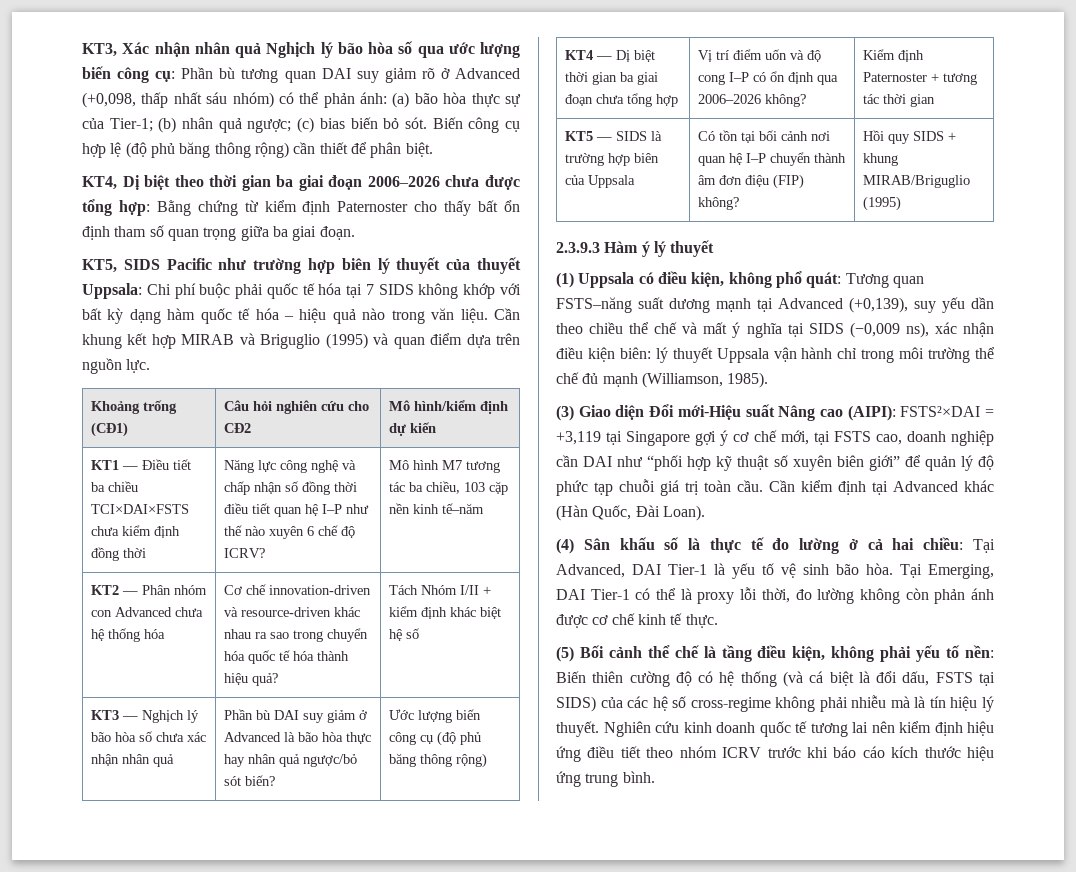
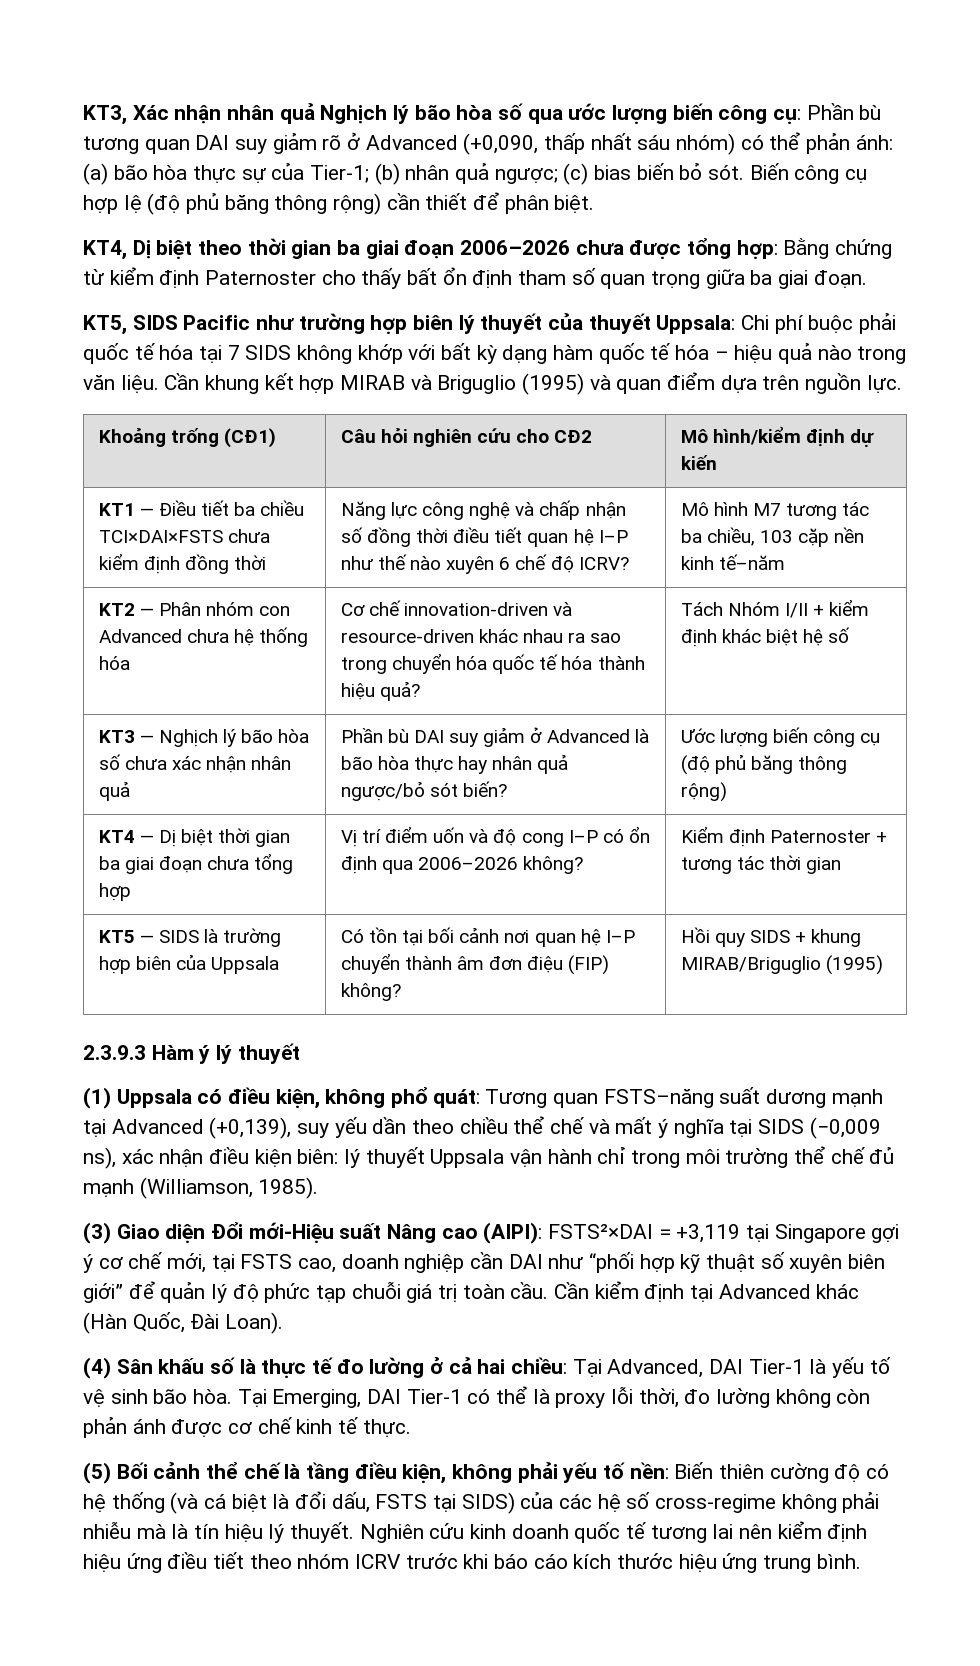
- KT3, Xác nhận nhân quả Nghịch lý bão hòa số qua ước lượng biến công cụ: Phần bù tương quan DAI suy giảm rõ ở Advanced (+0,098, thấp nhất sáu nhóm) có thể phản ánh: (a) bão hòa thực sự của Tier-1; (b) nhân quả ngược; (c) bias biến bỏ sót.
+ KT3, Xác nhận nhân quả Nghịch lý bão hòa số qua ước lượng biến công cụ: Phần bù tương quan DAI suy giảm rõ ở Advanced (+0,090, thấp nhất sáu nhóm) có thể phản ánh: (a) bão hòa thực sự của Tier-1; (b) nhân quả ngược; (c) bias biến bỏ sót.

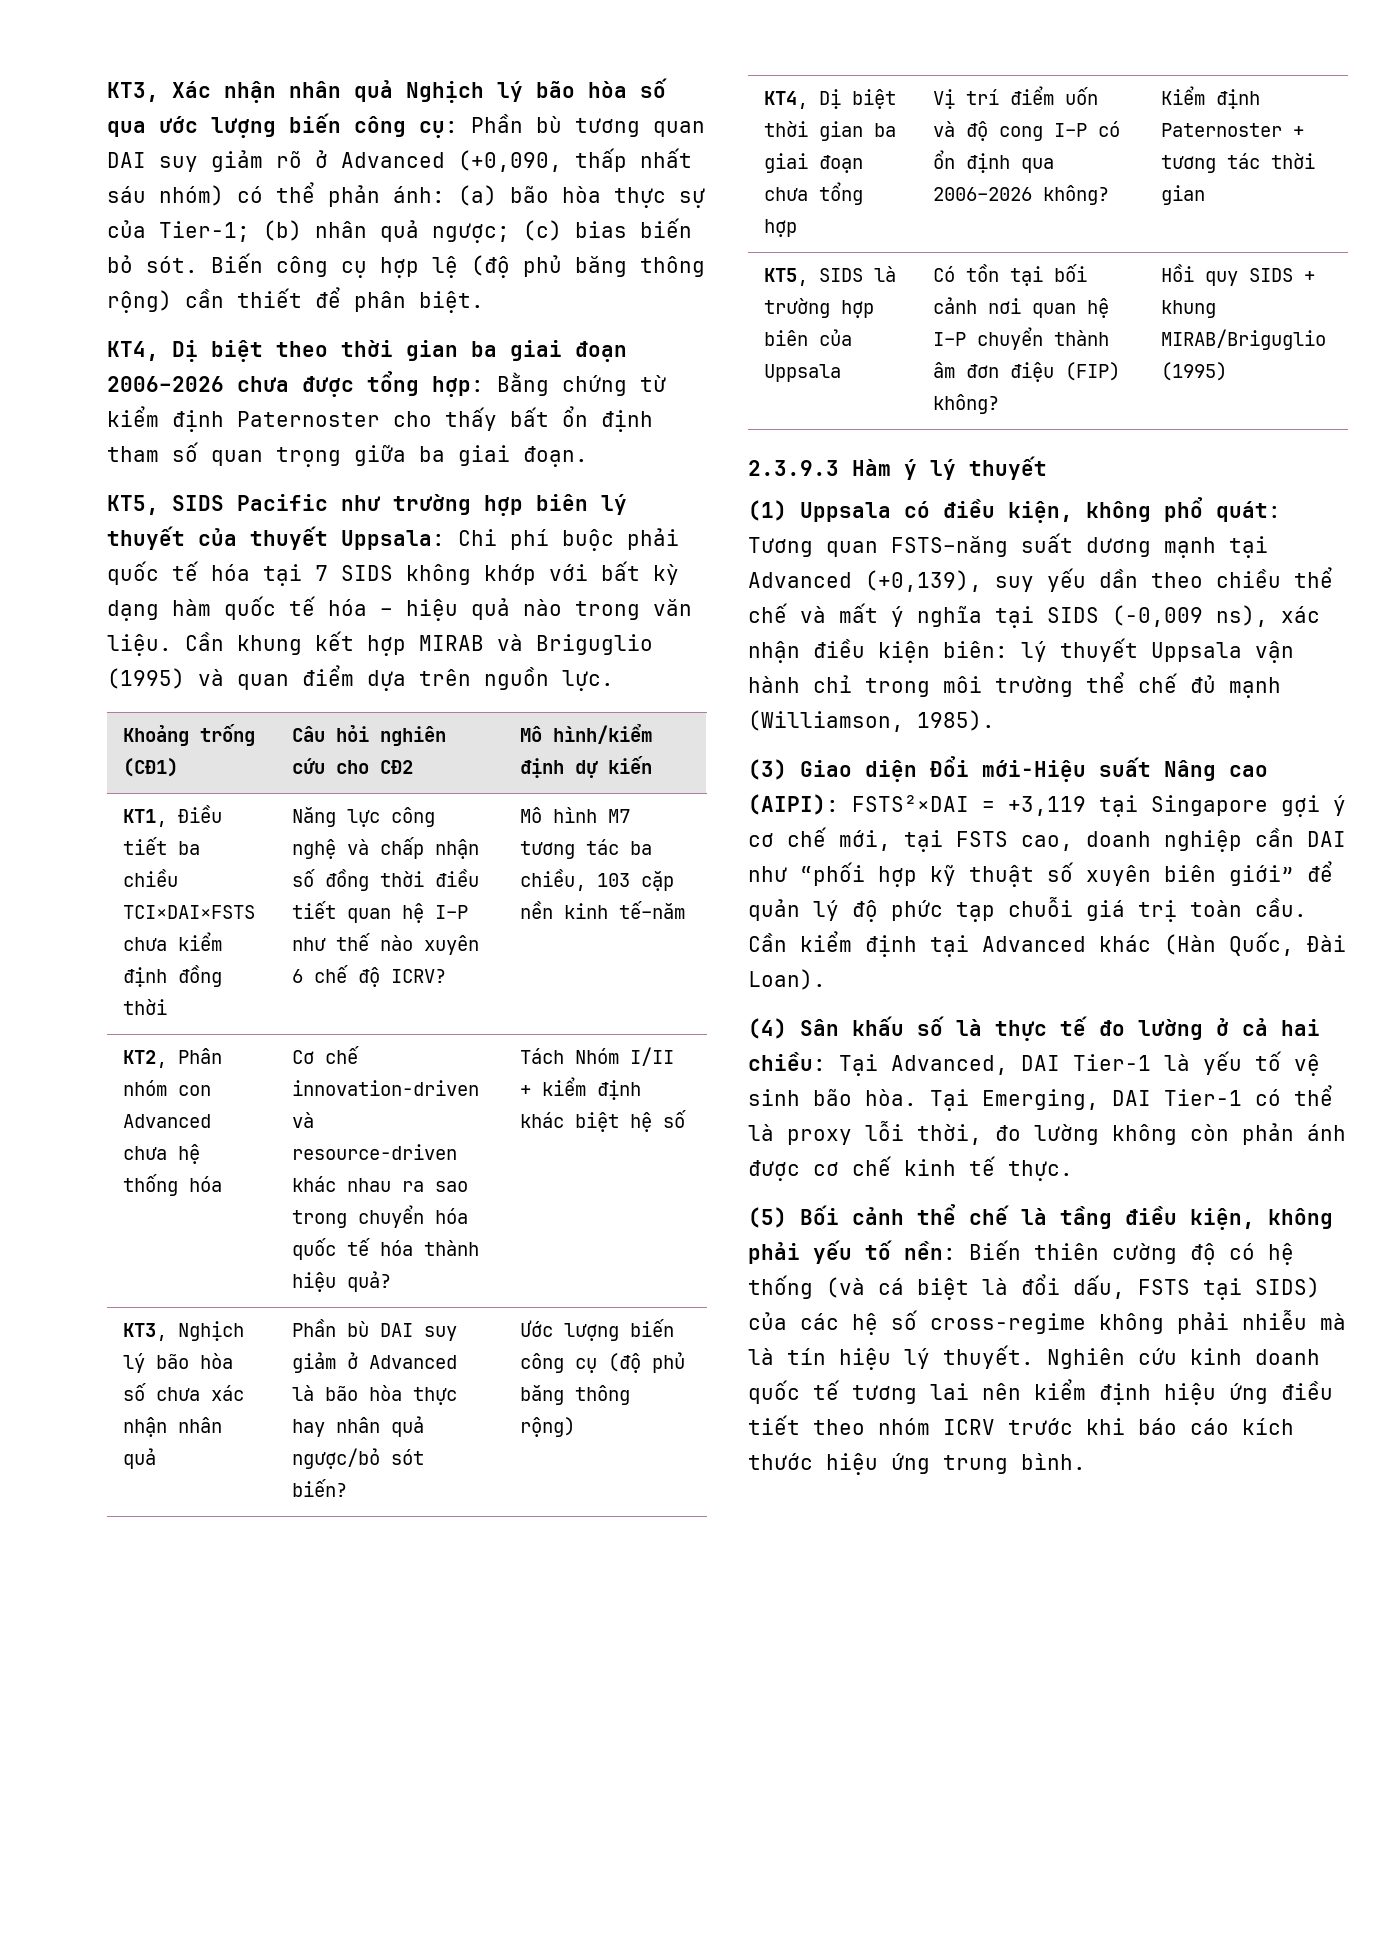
- KT1 — Điều tiết ba chiều TCI×DAI×FSTS chưa kiểm định đồng thời
+ KT1, Điều tiết ba chiều TCI×DAI×FSTS chưa kiểm định đồng thời
- KT2 — Phân nhóm con Advanced chưa hệ thống hóa | Cơ chế innovation-driven và resource-driven khác nhau ra sao trong chuyển hóa quốc tế hóa thành hiệu quả? | Tách Nhóm I/II + kiểm định khác biệt hệ số
+ KT2, Phân nhóm con Advanced chưa hệ thống hóa | Cơ chế innovation-driven và resource-driven khác nhau ra sao trong chuyển hóa quốc tế hóa thành hiệu quả? | Tách Nhóm I/II + kiểm định khác biệt hệ số
- KT3 — Nghịch lý bão hòa số chưa xác nhận nhân quả | Phần bù DAI suy giảm ở Advanced là bão hòa thực hay nhân quả ngược/bỏ sót biến? | Ước lượng biến công cụ (độ phủ băng thông rộng)
+ KT3, Nghịch lý bão hòa số chưa xác nhận nhân quả | Phần bù DAI suy giảm ở Advanced là bão hòa thực hay nhân quả ngược/bỏ sót biến? | Ước lượng biến công cụ (độ phủ băng thông rộng)
- KT4 — Dị biệt thời gian ba giai đoạn chưa tổng hợp | Vị trí điểm uốn và độ cong I–P có ổn định qua 2006–2026 không? | Kiểm định Paternoster + tương tác thời gian
+ KT4, Dị biệt thời gian ba giai đoạn chưa tổng hợp | Vị trí điểm uốn và độ cong I–P có ổn định qua 2006–2026 không? | Kiểm định Paternoster + tương tác thời gian
- KT5 — SIDS là trường hợp biên của Uppsala | Có tồn tại bối cảnh nơi quan hệ I–P chuyển thành âm đơn điệu (FIP) không? | Hồi quy SIDS + khung MIRAB/Briguglio (1995)
+ KT5, SIDS là trường hợp biên của Uppsala | Có tồn tại bối cảnh nơi quan hệ I–P chuyển thành âm đơn điệu (FIP) không? | Hồi quy SIDS + khung MIRAB/Briguglio (1995)

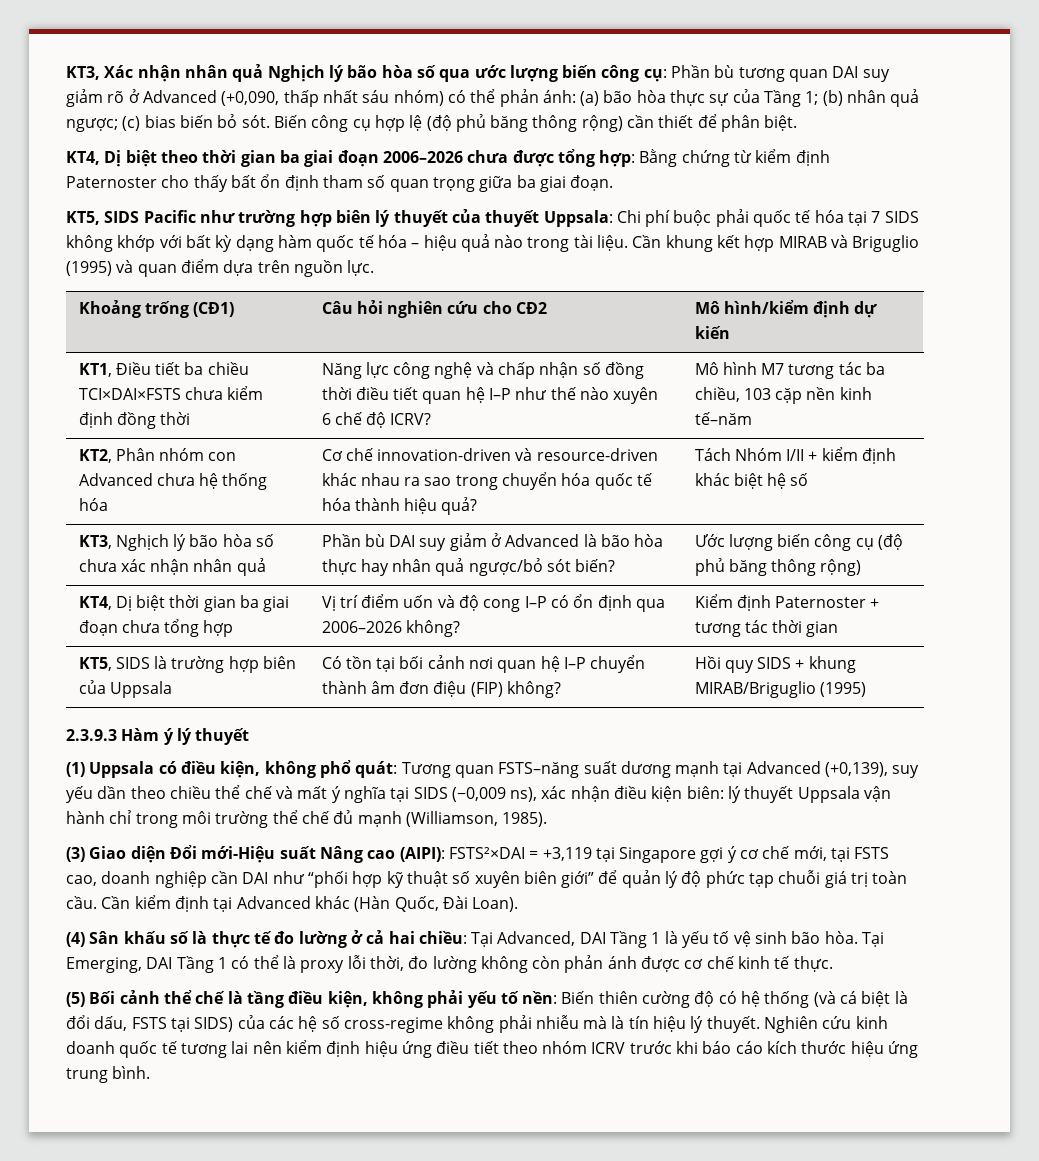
- KT3, Xác nhận nhân quả Nghịch lý bão hòa số qua ước lượng biến công cụ: Phần bù tương quan DAI suy giảm rõ ở Advanced (+0,090, thấp nhất sáu nhóm) có thể phản ánh: (a) bão hòa thực sự của Tier-1; (b) nhân quả ngược; (c) bias biến bỏ sót.
+ KT3, Xác nhận nhân quả Nghịch lý bão hòa số qua ước lượng biến công cụ: Phần bù tương quan DAI suy giảm rõ ở Advanced (+0,090, thấp nhất sáu nhóm) có thể phản ánh: (a) bão hòa thực sự của Tầng 1; (b) nhân quả ngược; (c) bias biến bỏ sót.
- KT5, SIDS Pacific như trường hợp biên lý thuyết của thuyết Uppsala: Chi phí buộc phải quốc tế hóa tại 7 SIDS không khớp với bất kỳ dạng hàm quốc tế hóa – hiệu quả nào trong văn liệu.
+ KT5, SIDS Pacific như trường hợp biên lý thuyết của thuyết Uppsala: Chi phí buộc phải quốc tế hóa tại 7 SIDS không khớp với bất kỳ dạng hàm quốc tế hóa – hiệu quả nào trong tài liệu.
- (4) Sân khấu số là thực tế đo lường ở cả hai chiều: Tại Advanced, DAI Tier-1 là yếu tố vệ sinh bão hòa.
+ (4) Sân khấu số là thực tế đo lường ở cả hai chiều: Tại Advanced, DAI Tầng 1 là yếu tố vệ sinh bão hòa.
- Tại Emerging, DAI Tier-1 có thể là proxy lỗi thời, đo lường không còn phản ánh được cơ chế kinh tế thực.
+ Tại Emerging, DAI Tầng 1 có thể là proxy lỗi thời, đo lường không còn phản ánh được cơ chế kinh tế thực.

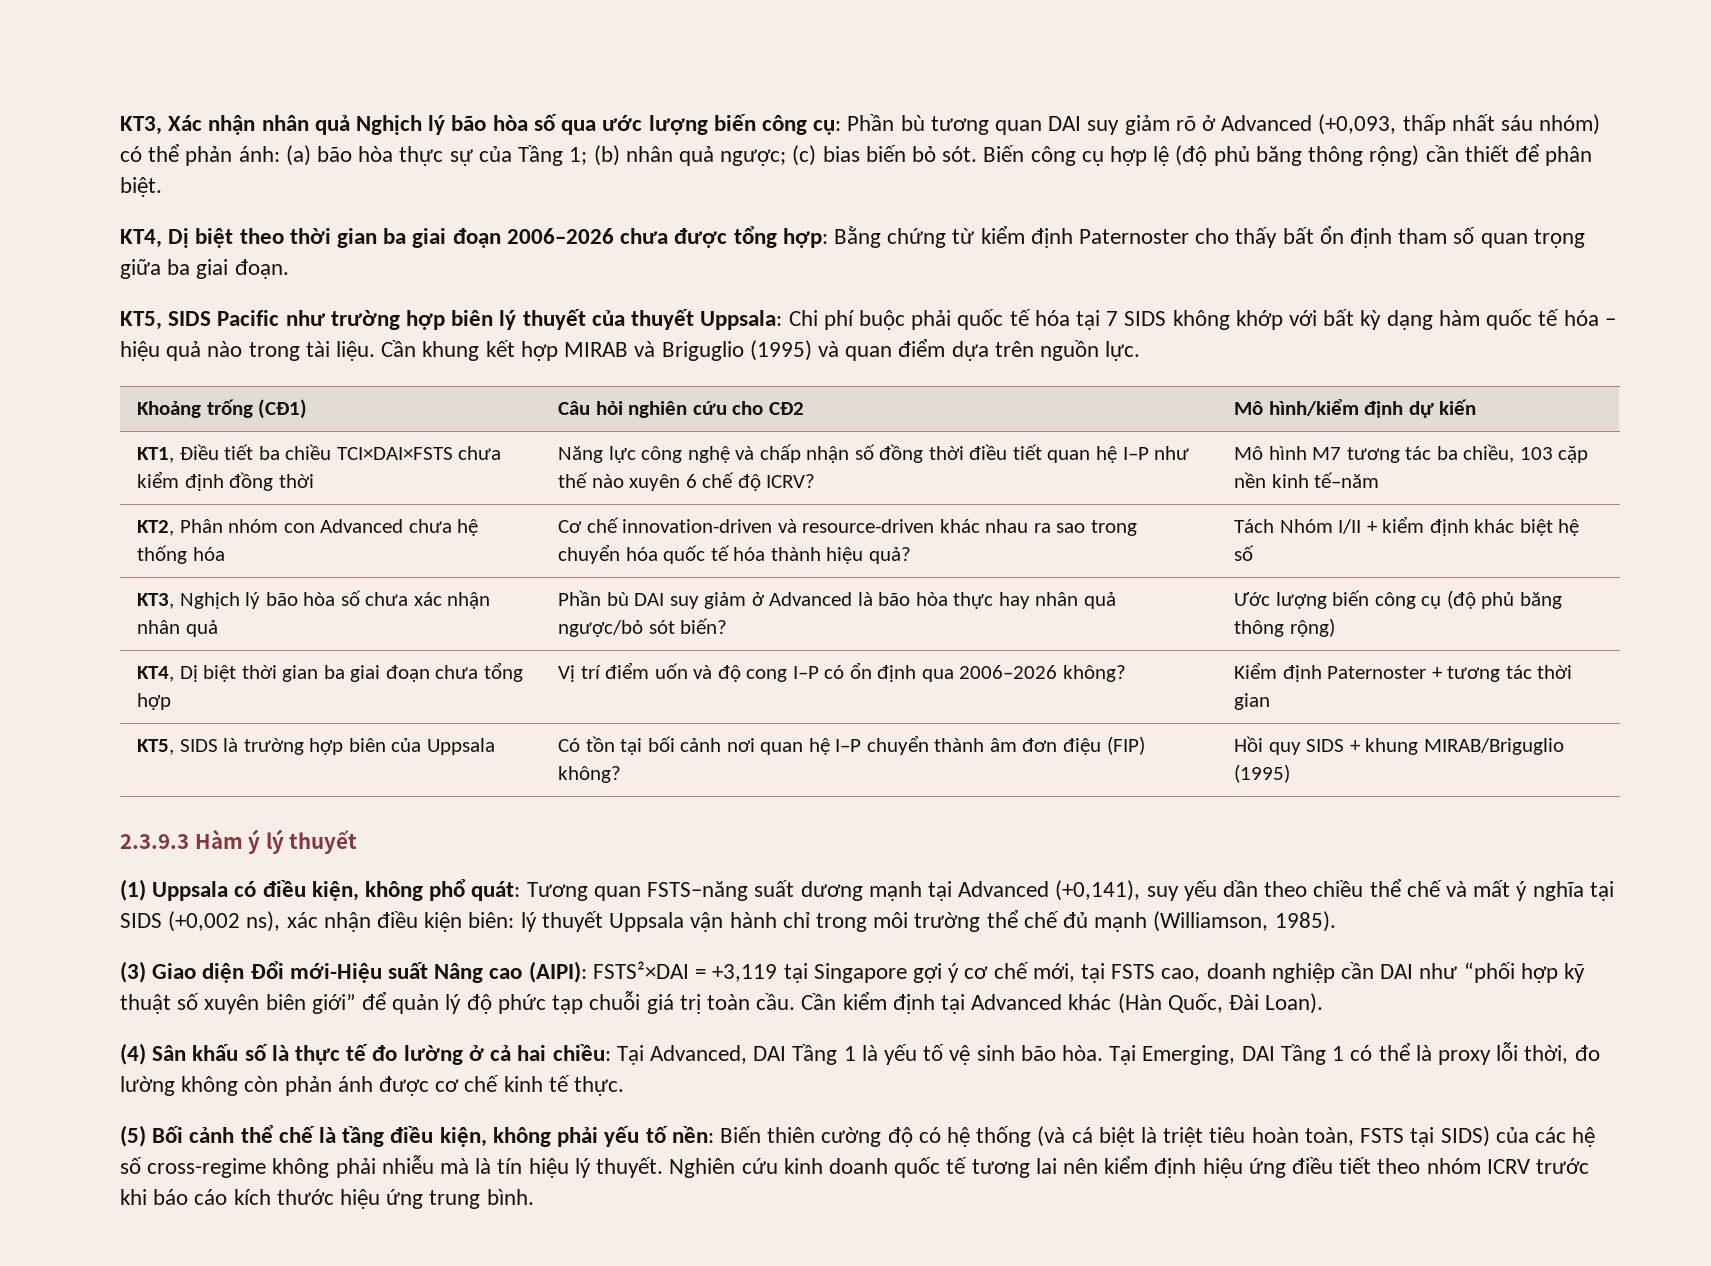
- KT3, Xác nhận nhân quả Nghịch lý bão hòa số qua ước lượng biến công cụ: Phần bù tương quan DAI suy giảm rõ ở Advanced (+0,090, thấp nhất sáu nhóm) có thể phản ánh: (a) bão hòa thực sự của Tầng 1; (b) nhân quả ngược; (c) bias biến bỏ sót.
+ KT3, Xác nhận nhân quả Nghịch lý bão hòa số qua ước lượng biến công cụ: Phần bù tương quan DAI suy giảm rõ ở Advanced (+0,093, thấp nhất sáu nhóm) có thể phản ánh: (a) bão hòa thực sự của Tầng 1; (b) nhân quả ngược; (c) bias biến bỏ sót.
- (1) Uppsala có điều kiện, không phổ quát: Tương quan FSTS–năng suất dương mạnh tại Advanced (+0,139), suy yếu dần theo chiều thể chế và mất ý nghĩa tại SIDS (−0,009 ns), xác nhận điều kiện biên: lý thuyết Uppsala vận hành chỉ trong môi trường thể chế đủ mạnh (Williamson, 1985).
+ (1) Uppsala có điều kiện, không phổ quát: Tương quan FSTS–năng suất dương mạnh tại Advanced (+0,141), suy yếu dần theo chiều thể chế và mất ý nghĩa tại SIDS (+0,002 ns), xác nhận điều kiện biên: lý thuyết Uppsala vận hành chỉ trong môi trường thể chế đủ mạnh (Williamson, 1985).
- (5) Bối cảnh thể chế là tầng điều kiện, không phải yếu tố nền: Biến thiên cường độ có hệ thống (và cá biệt là đổi dấu, FSTS tại SIDS) của các hệ số cross-regime không phải nhiễu mà là tín hiệu lý thuyết.
+ (5) Bối cảnh thể chế là tầng điều kiện, không phải yếu tố nền: Biến thiên cường độ có hệ thống (và cá biệt là triệt tiêu hoàn toàn, FSTS tại SIDS) của các hệ số cross-regime không phải nhiễu mà là tín hiệu lý thuyết.

